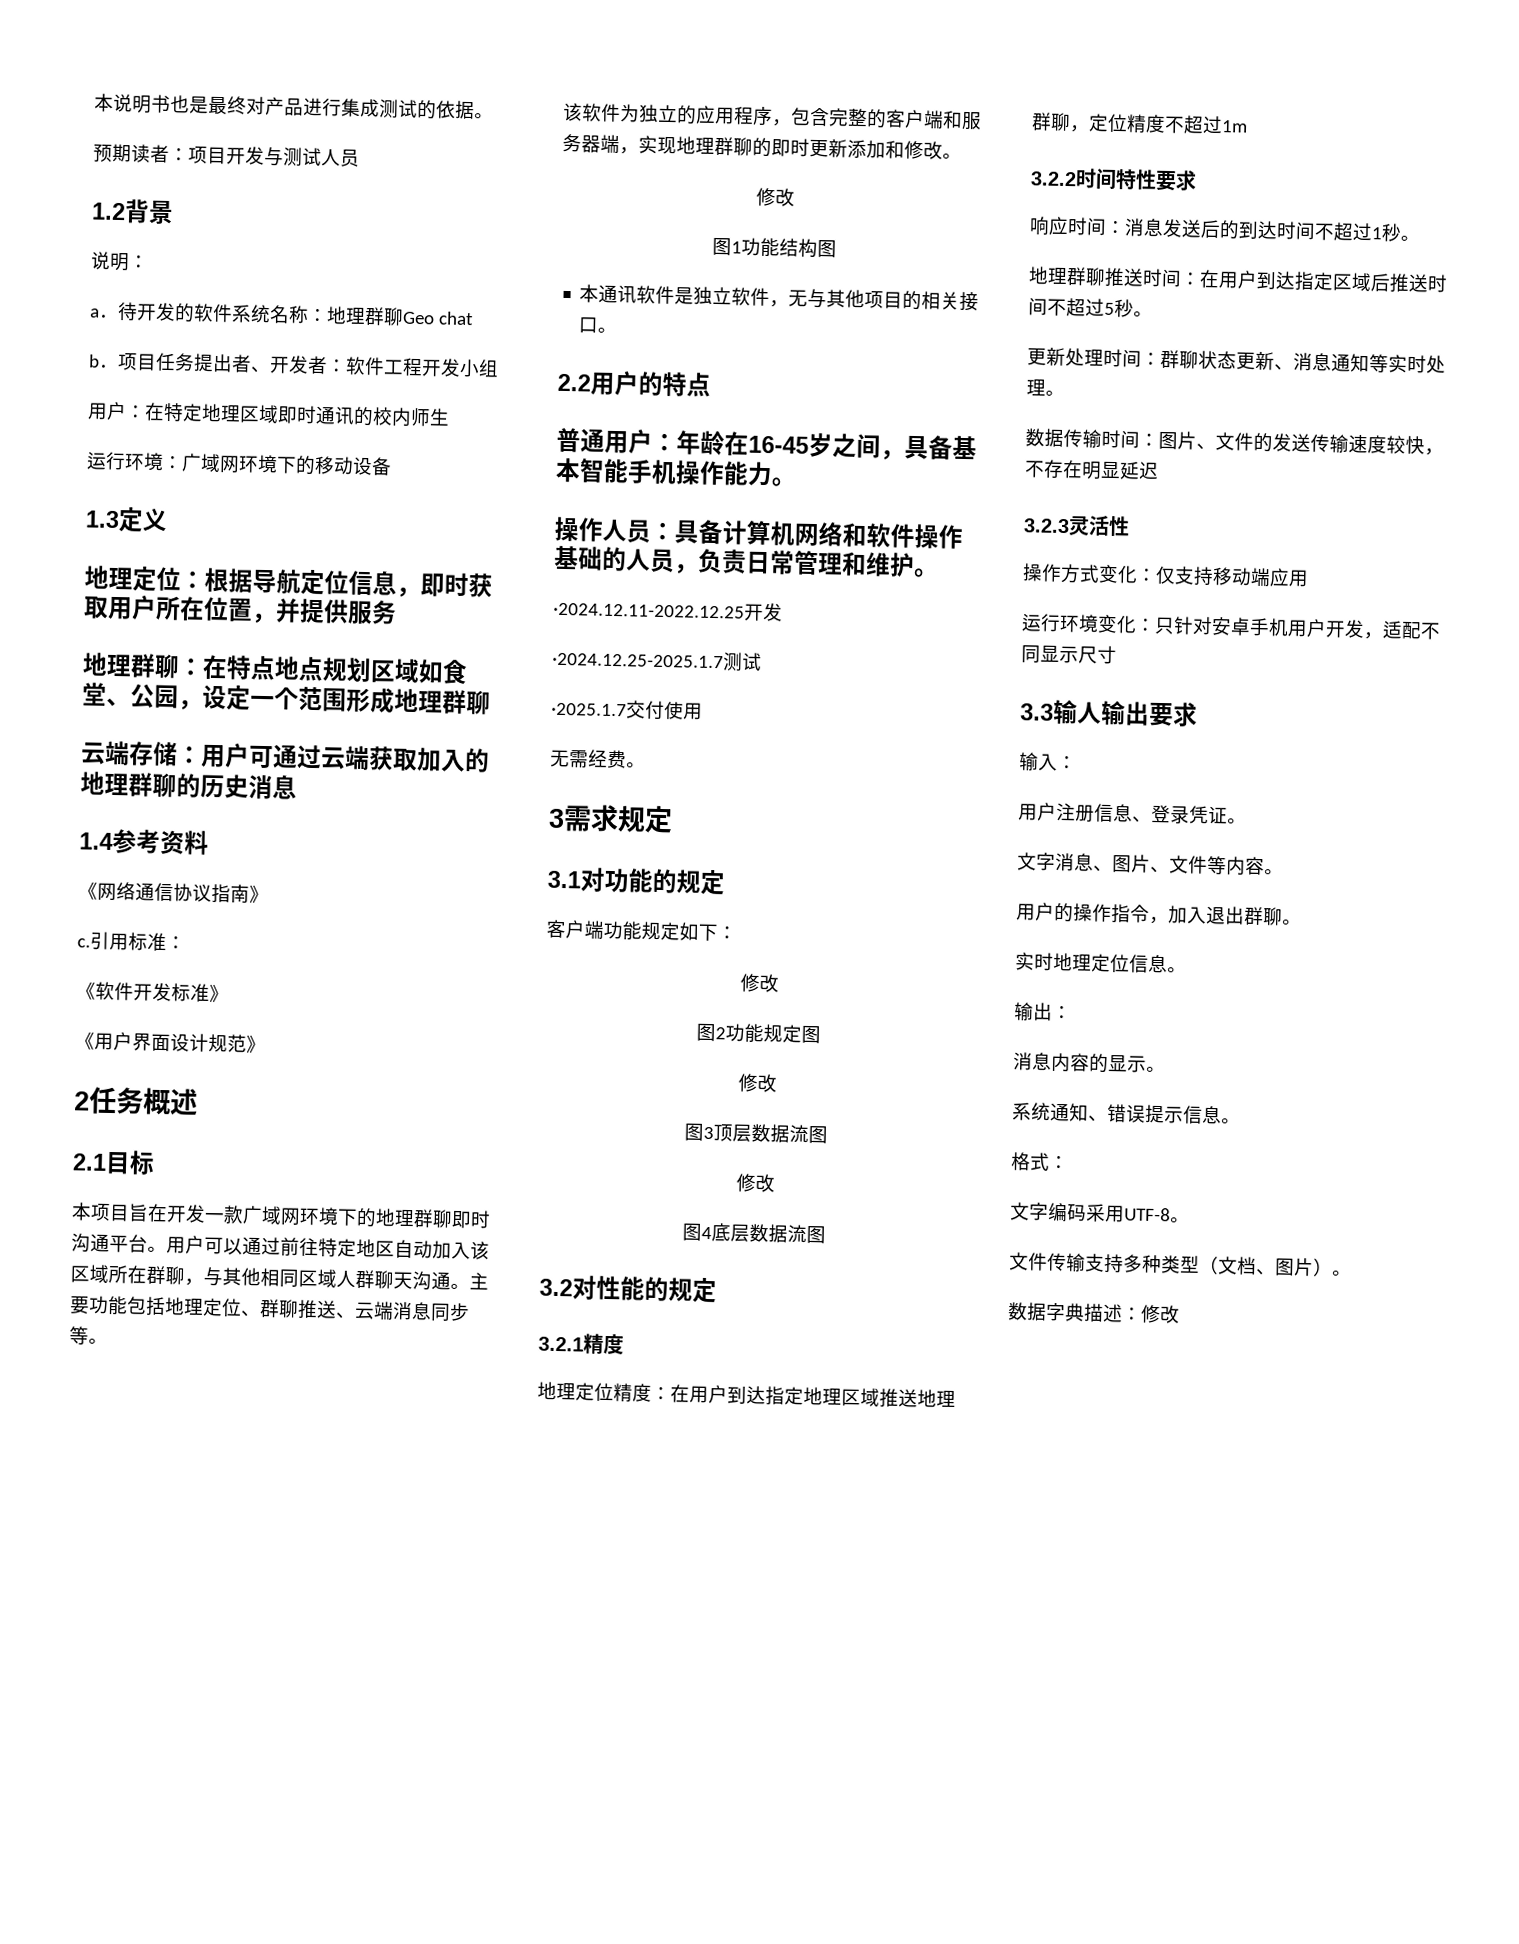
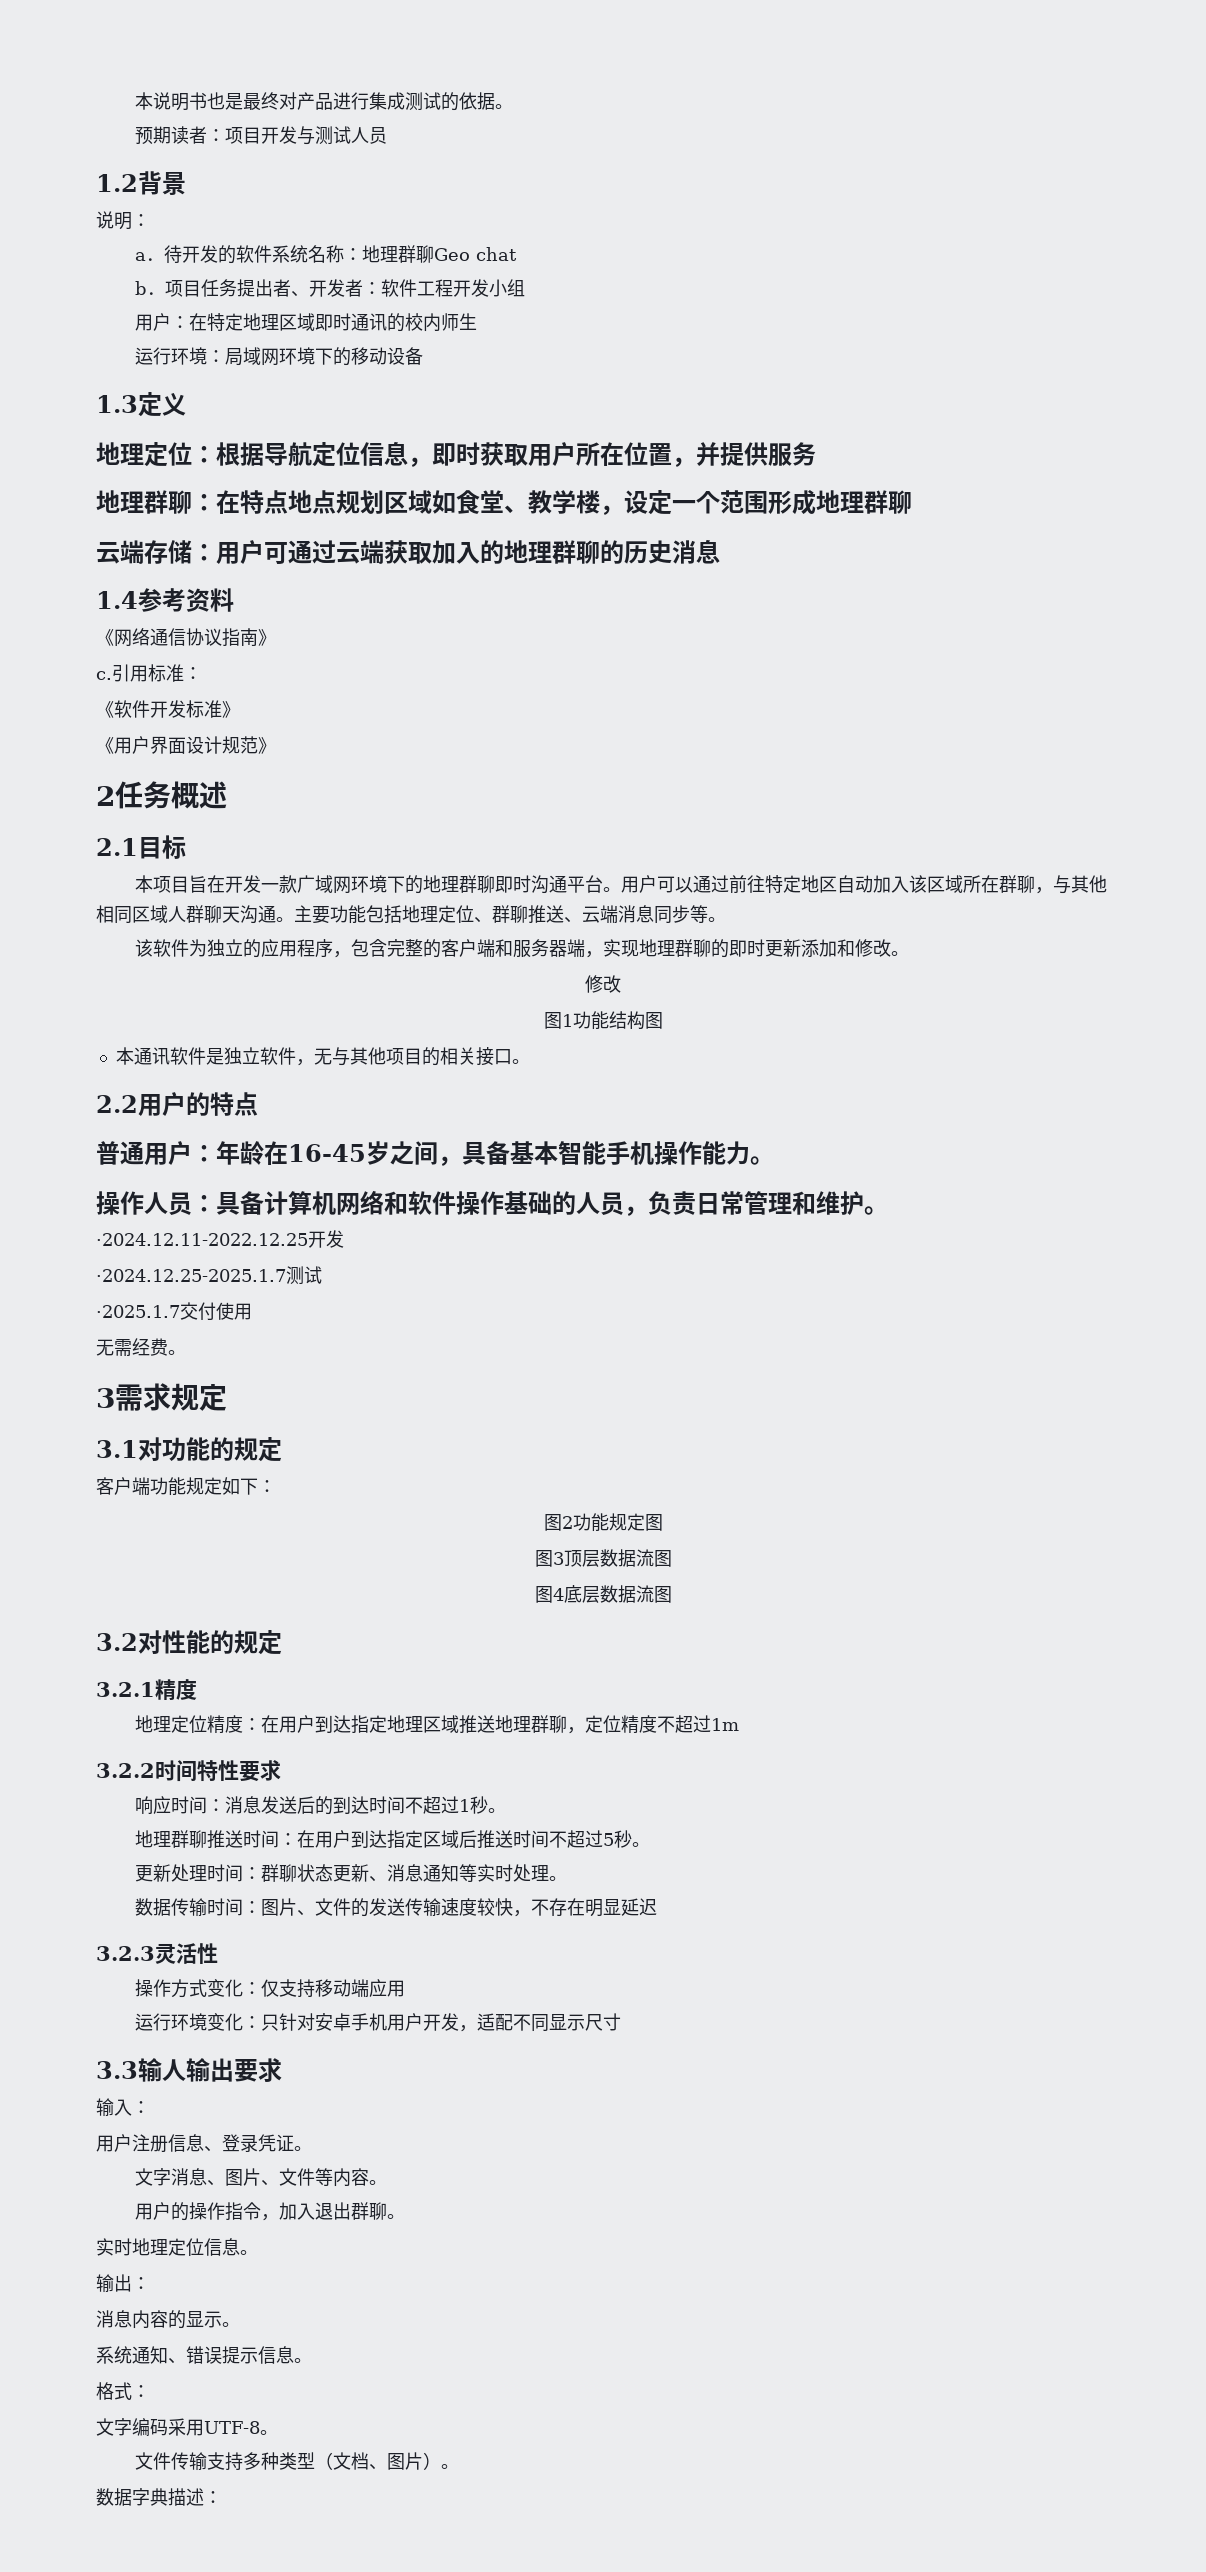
- 运行环境：广域网环境下的移动设备
+ 运行环境：局域网环境下的移动设备
- 地理群聊：在特点地点规划区域如食堂、公园，设定一个范围形成地理群聊
+ 地理群聊：在特点地点规划区域如食堂、教学楼，设定一个范围形成地理群聊
  客户端功能规定如下：
- 修改
  图2功能规定图
- 修改
  图3顶层数据流图
- 修改
- 数据字典描述：修改
+ 数据字典描述：

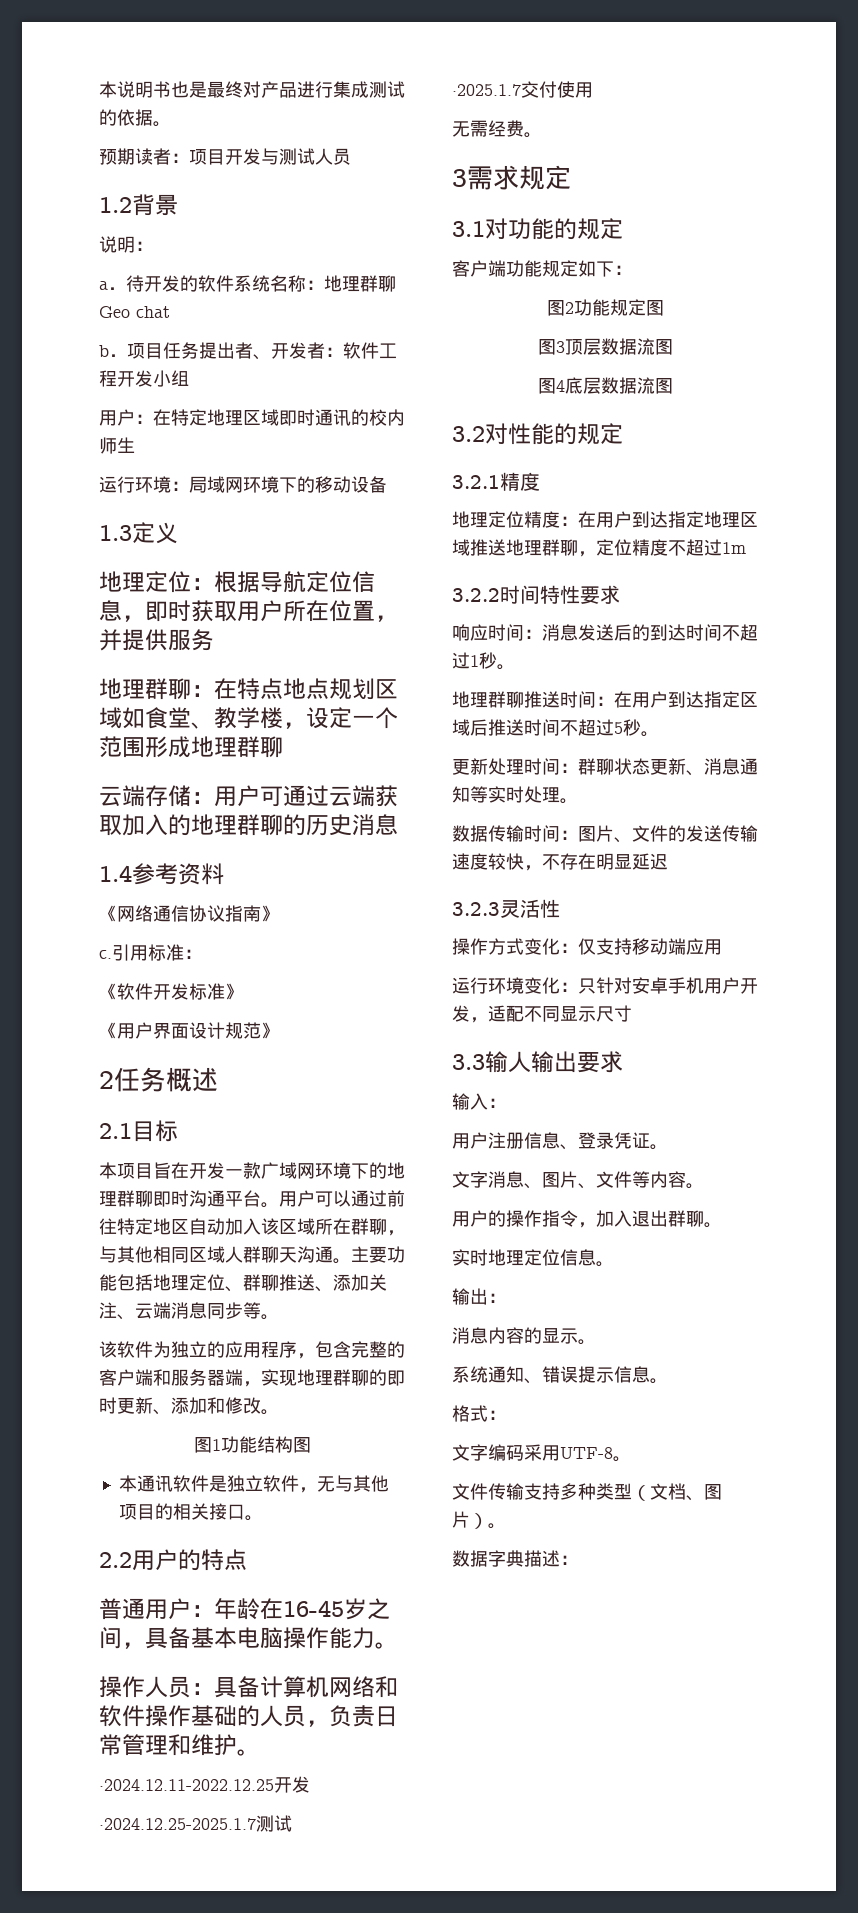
- 主要功能包括地理定位、群聊推送、云端消息同步等。
+ 主要功能包括地理定位、群聊推送、添加关注、云端消息同步等。
- 该软件为独立的应用程序，包含完整的客户端和服务器端，实现地理群聊的即时更新添加和修改。
- 修改
+ 该软件为独立的应用程序，包含完整的客户端和服务器端，实现地理群聊的即时更新、添加和修改。
- 普通用户：年龄在16-45岁之间，具备基本智能手机操作能力。
+ 普通用户：年龄在16-45岁之间，具备基本电脑操作能力。

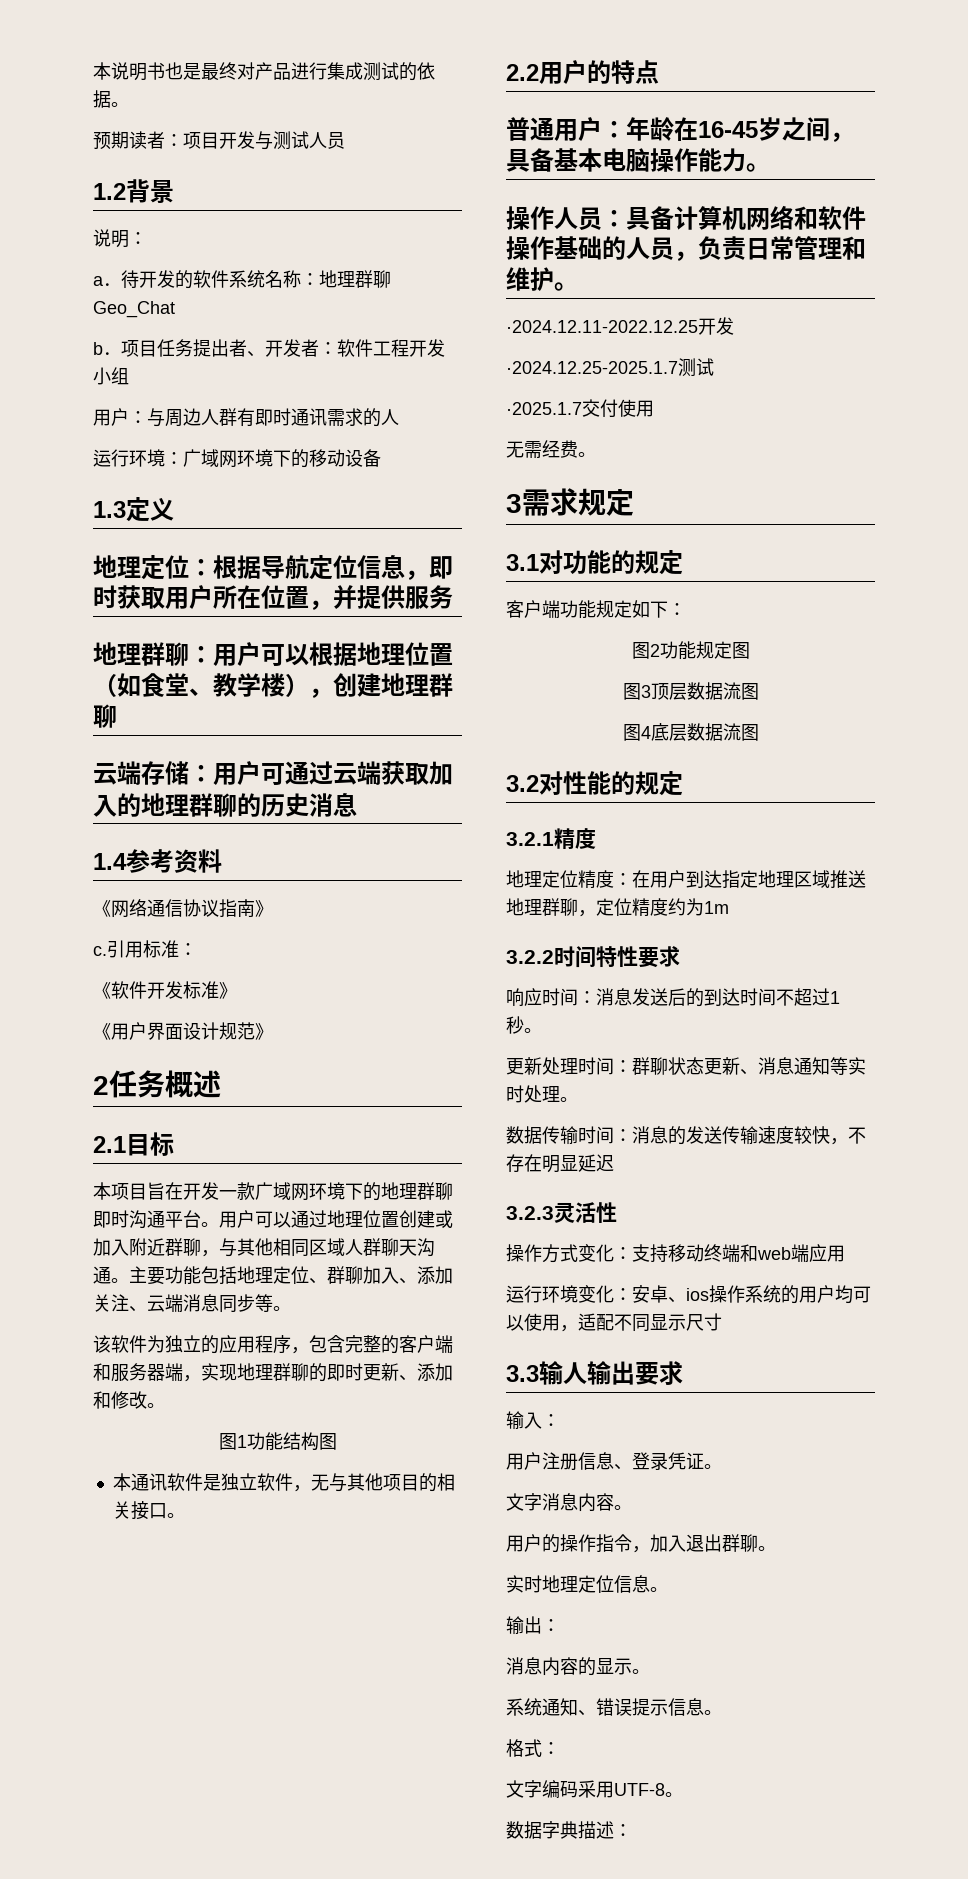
- a．待开发的软件系统名称：地理群聊Geo chat
+ a．待开发的软件系统名称：地理群聊Geo_Chat
- 用户：在特定地理区域即时通讯的校内师生
+ 用户：与周边人群有即时通讯需求的人
- 运行环境：局域网环境下的移动设备
+ 运行环境：广域网环境下的移动设备
- 地理群聊：在特点地点规划区域如食堂、教学楼，设定一个范围形成地理群聊
+ 地理群聊：用户可以根据地理位置（如食堂、教学楼），创建地理群聊
- 用户可以通过前往特定地区自动加入该区域所在群聊，与其他相同区域人群聊天沟通。
+ 用户可以通过地理位置创建或加入附近群聊，与其他相同区域人群聊天沟通。
- 主要功能包括地理定位、群聊推送、添加关注、云端消息同步等。
+ 主要功能包括地理定位、群聊加入、添加关注、云端消息同步等。
- 地理定位精度：在用户到达指定地理区域推送地理群聊，定位精度不超过1m
+ 地理定位精度：在用户到达指定地理区域推送地理群聊，定位精度约为1m
- 地理群聊推送时间：在用户到达指定区域后推送时间不超过5秒。
- 数据传输时间：图片、文件的发送传输速度较快，不存在明显延迟
+ 数据传输时间：消息的发送传输速度较快，不存在明显延迟
- 操作方式变化：仅支持移动端应用
+ 操作方式变化：支持移动终端和web端应用
- 运行环境变化：只针对安卓手机用户开发，适配不同显示尺寸
+ 运行环境变化：安卓、ios操作系统的用户均可以使用，适配不同显示尺寸
- 文字消息、图片、文件等内容。
+ 文字消息内容。
- 文件传输支持多种类型（文档、图片）。

